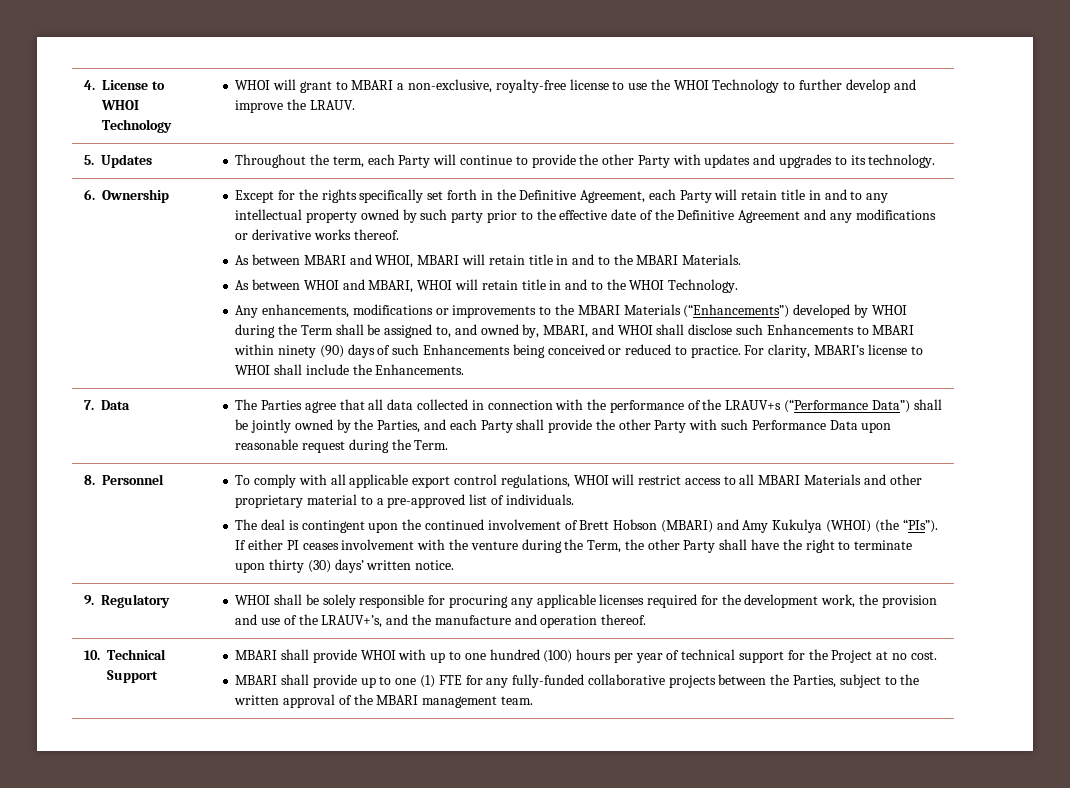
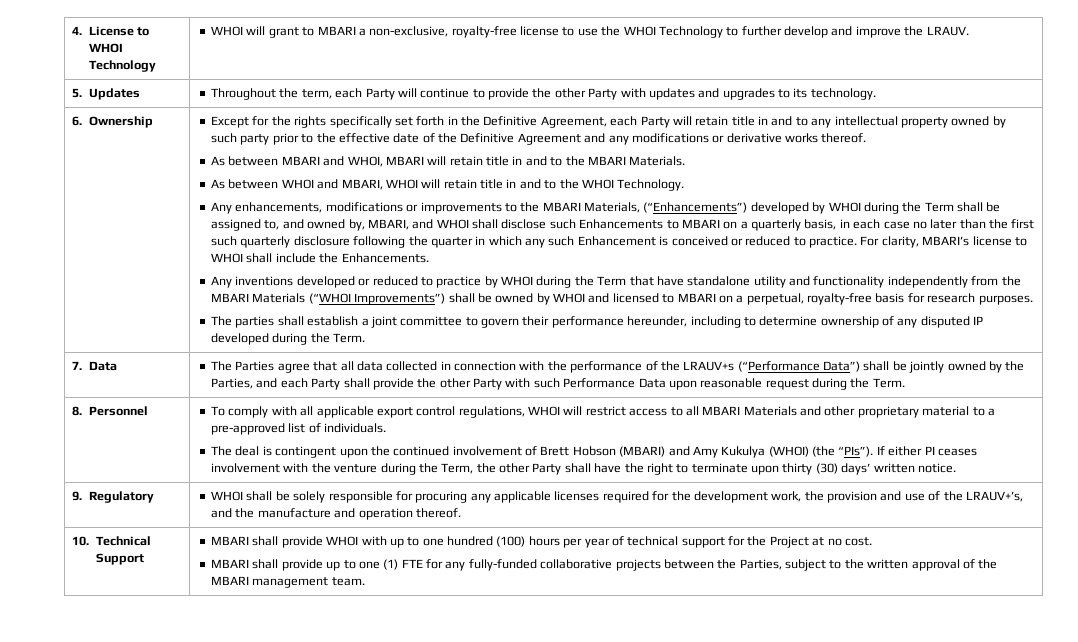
- Any enhancements, modifications or improvements to the MBARI Materials (“Enhancements”) developed by WHOI during the Term shall be assigned to, and owned by, MBARI, and WHOI shall disclose such Enhancements to MBARI within ninety (90) days of such Enhancements being conceived or reduced to practice.
+ Any enhancements, modifications or improvements to the MBARI Materials, (“Enhancements”) developed by WHOI during the Term shall be assigned to, and owned by, MBARI, and WHOI shall disclose such Enhancements to MBARI on a quarterly basis, in each case no later than the first such quarterly disclosure following the quarter in which any such Enhancement is conceived or reduced to practice.
+ Any inventions developed or reduced to practice by WHOI during the Term that have standalone utility and functionality independently from the MBARI Materials (“WHOI Improvements”) shall be owned by WHOI and licensed to MBARI on a perpetual, royalty-free basis for research purposes.
+ The parties shall establish a joint committee to govern their performance hereunder, including to determine ownership of any disputed IP developed during the Term.

